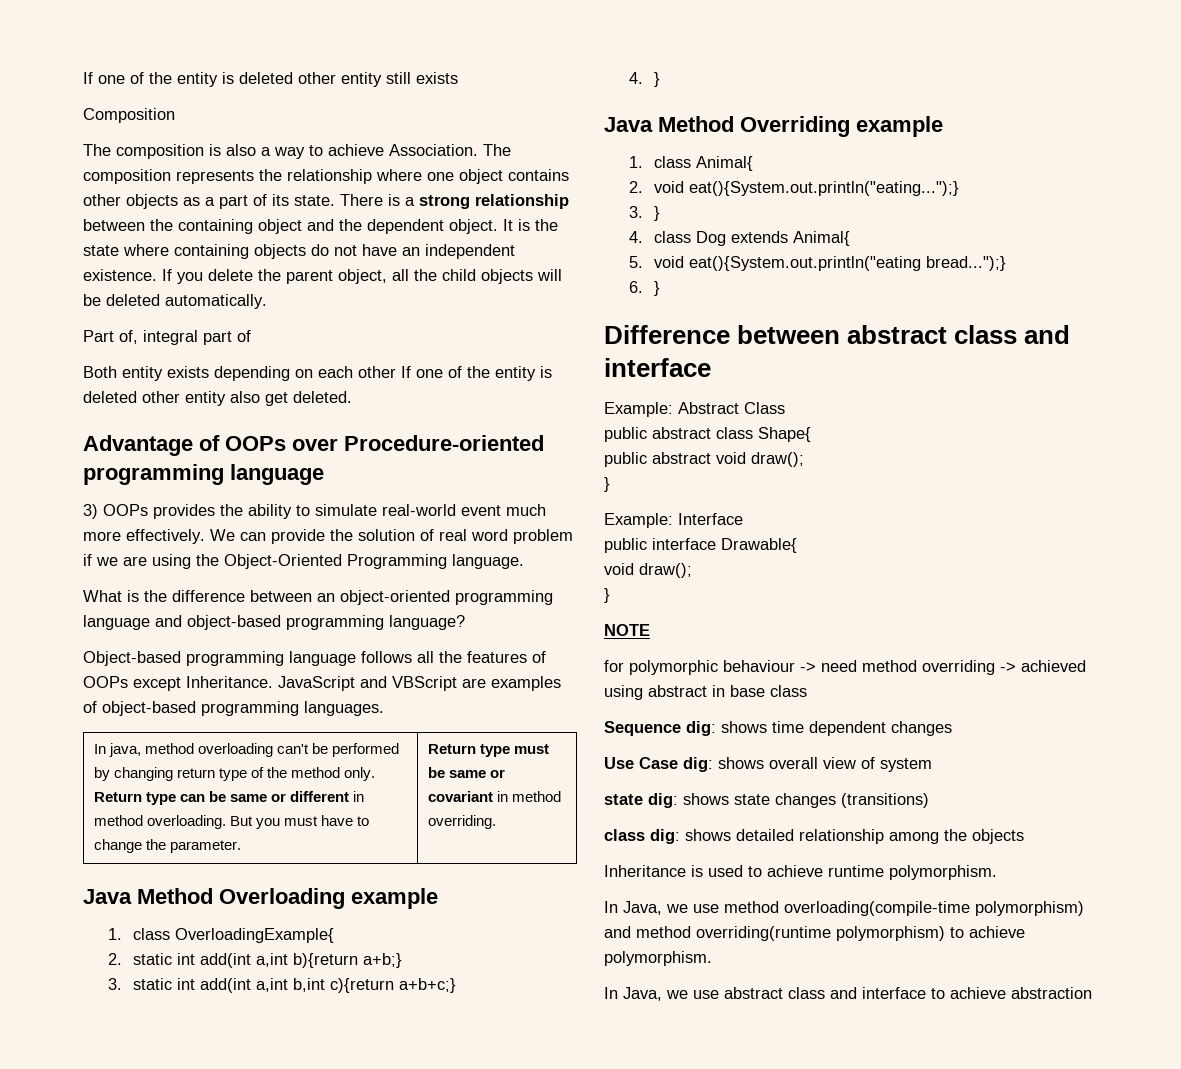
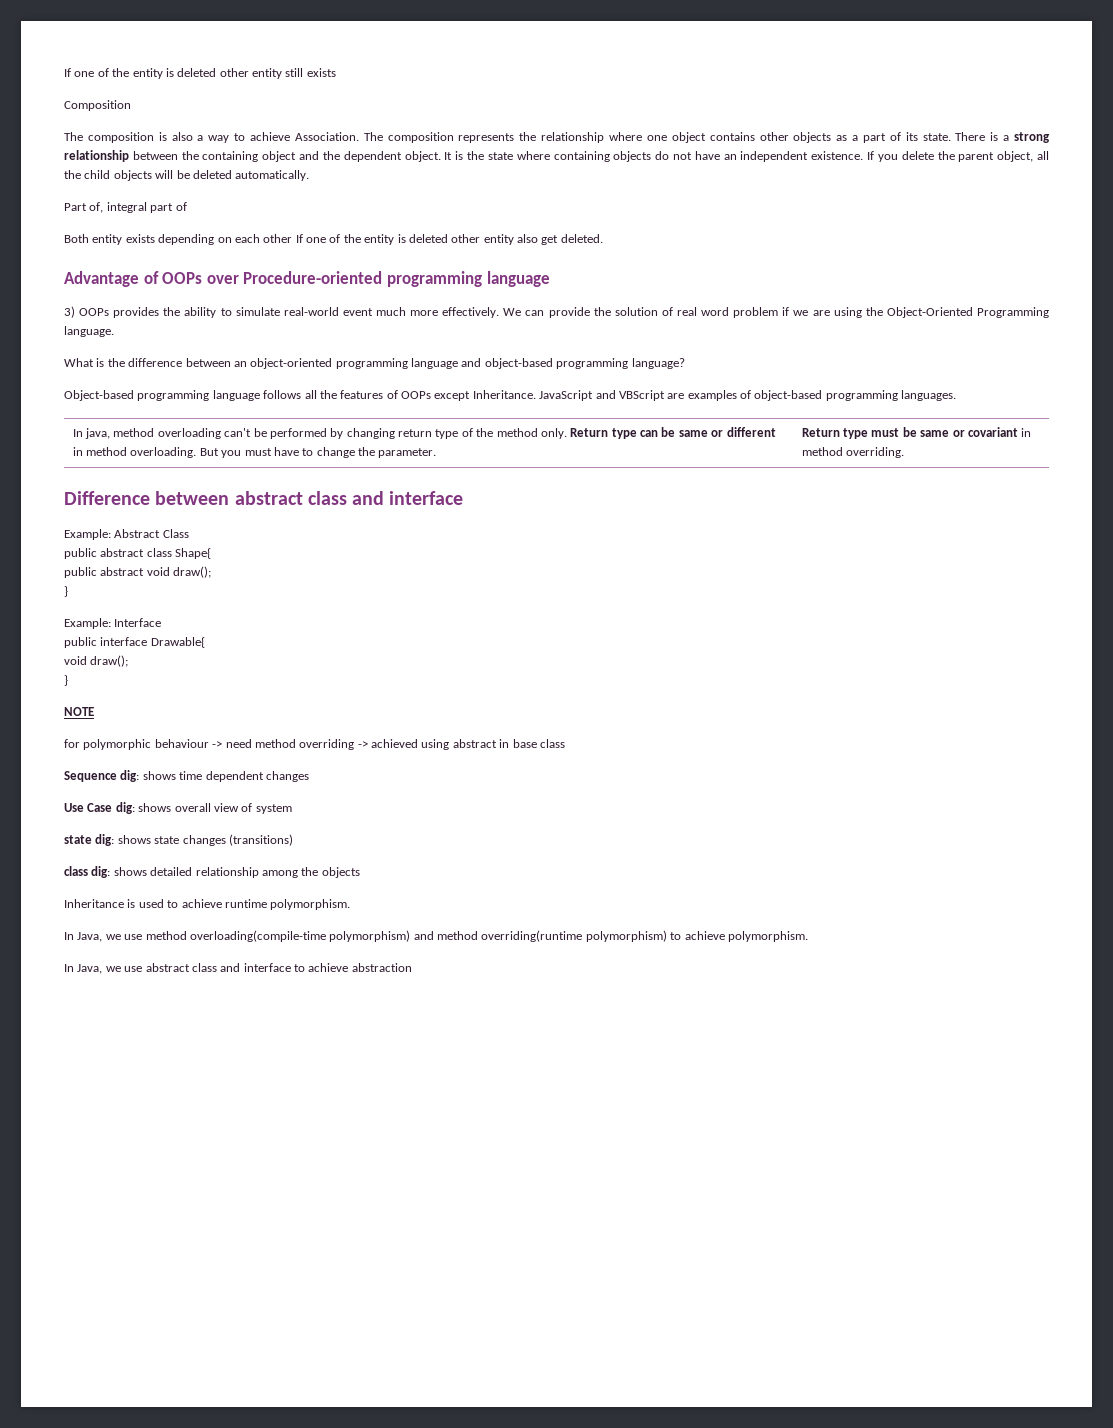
- Java Method Overloading example
- 1. class OverloadingExample{
- 2. static int add(int a,int b){return a+b;}
- 3. static int add(int a,int b,int c){return a+b+c;}
- 4. }
- Java Method Overriding example
- 1. class Animal{
- 2. void eat(){System.out.println("eating...");}
- 3. }
- 4. class Dog extends Animal{
- 5. void eat(){System.out.println("eating bread...");}
- 6. }

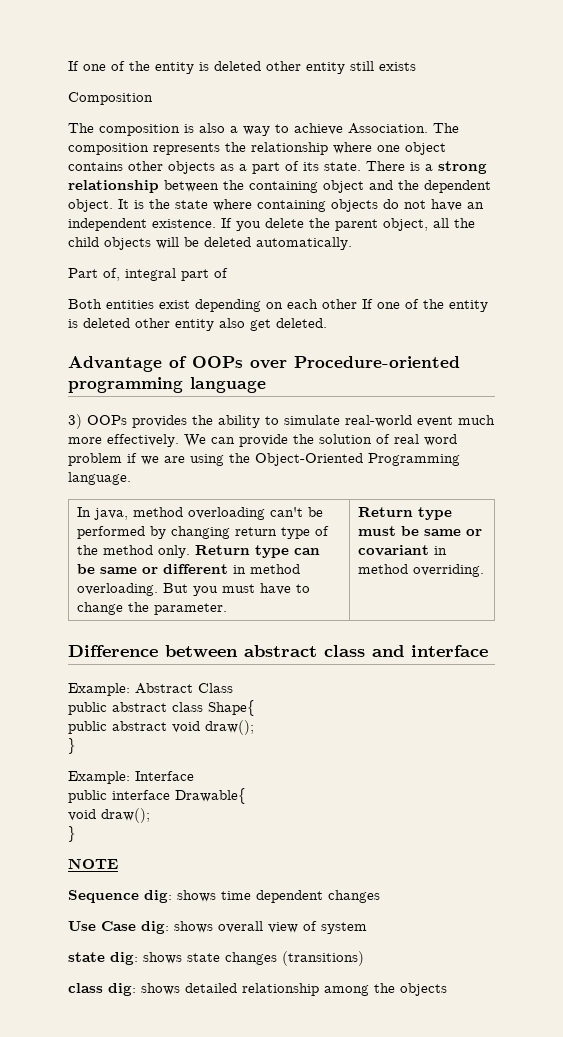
- Both entity exists depending on each other If one of the entity is deleted other entity also get deleted.
+ Both entities exist depending on each other If one of the entity is deleted other entity also get deleted.
- What is the difference between an object-oriented programming language and object-based programming language?
- Object-based programming language follows all the features of OOPs except Inheritance. JavaScript and VBScript are examples of object-based programming languages.
- for polymorphic behaviour -> need method overriding -> achieved using abstract in base class
- Inheritance is used to achieve runtime polymorphism.
- In Java, we use method overloading(compile-time polymorphism) and method overriding(runtime polymorphism) to achieve polymorphism.
- In Java, we use abstract class and interface to achieve abstraction

